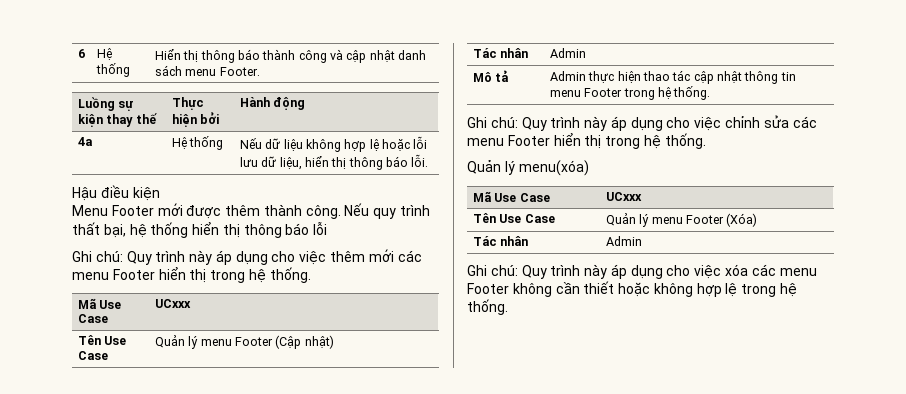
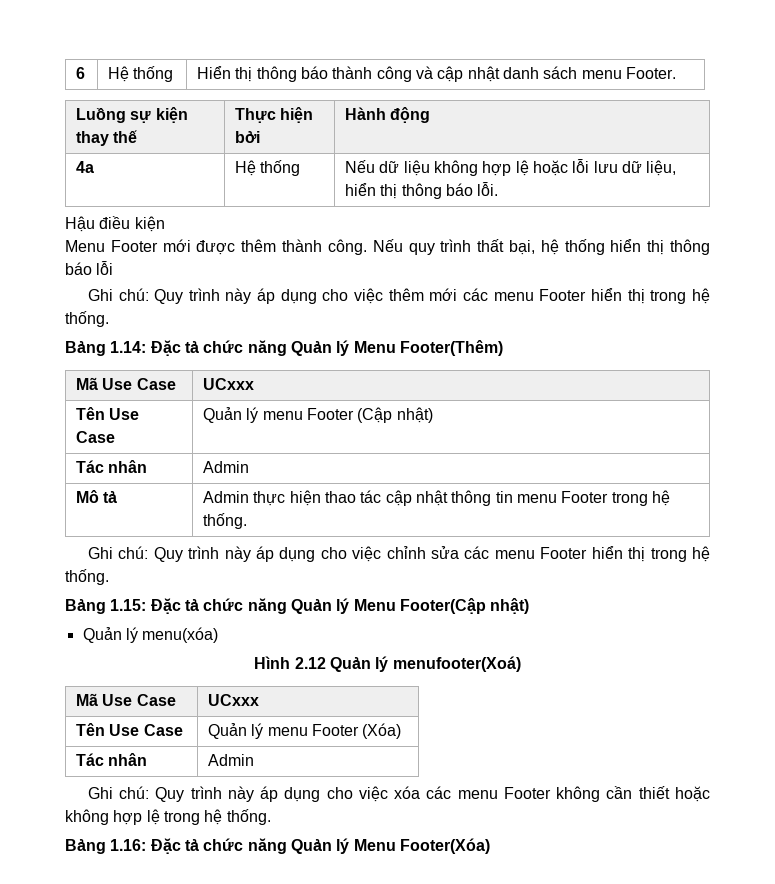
+ Bảng 1.14: Đặc tả chức năng Quản lý Menu Footer(Thêm)
+ Bảng 1.15: Đặc tả chức năng Quản lý Menu Footer(Cập nhật)
  Quản lý menu(xóa)
+ Hình 2.12 Quản lý menufooter(Xoá)
+ Bảng 1.16: Đặc tả chức năng Quản lý Menu Footer(Xóa)

